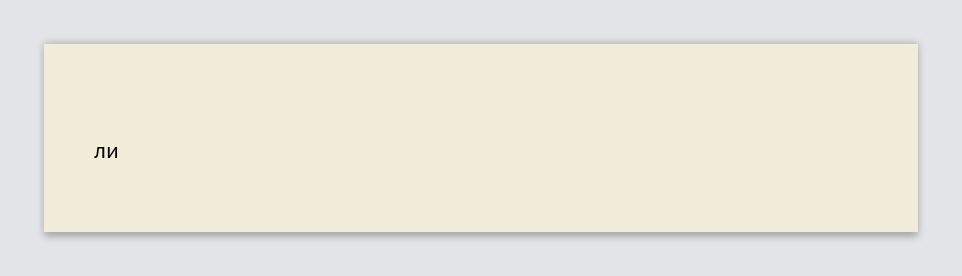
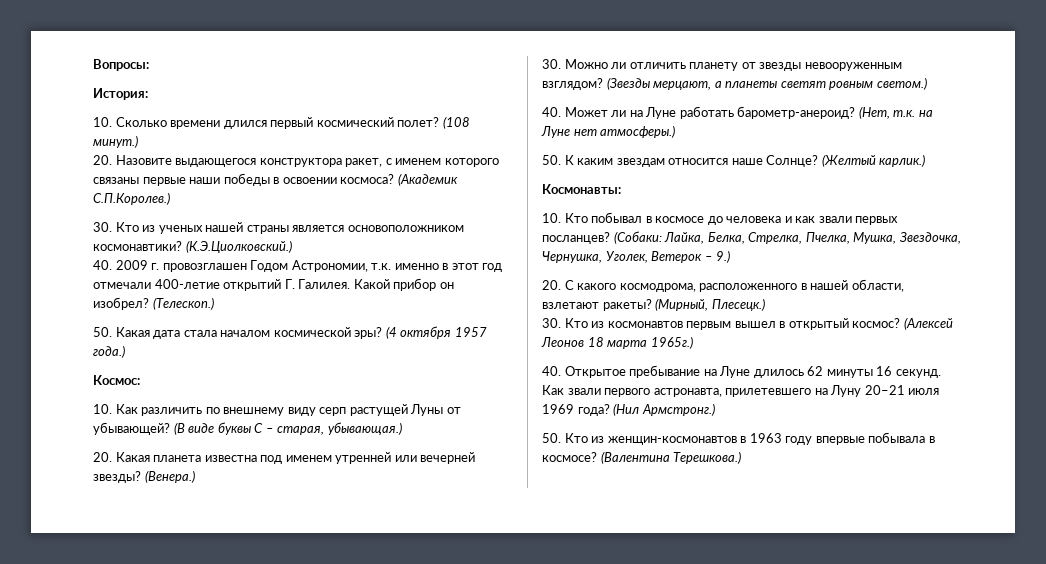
- ли
+ Вопросы:
+ История:
+ 10. Сколько времени длился первый космический полет? (108 минут.)
+ 20. Назовите выдающегося конструктора ракет, с именем которого связаны первые наши победы в освоении космоса? (Академик С.П.Королев.)
+ 30. Кто из ученых нашей страны является основоположником космонавтики? (К.Э.Циолковский.)
+ 40. 2009 г. провозглашен Годом Астрономии, т.к. именно в этот год отмечали 400-летие открытий Г. Галилея. Какой прибор он изобрел? (Телескоп.)
+ 50. Какая дата стала началом космической эры? (4 октября 1957 года.)
+ Космос:
+ 10. Как различить по внешнему виду серп растущей Луны от убывающей? (В виде буквы С – старая, убывающая.)
+ 20. Какая планета известна под именем утренней или вечерней звезды? (Венера.)
+ 30. Можно ли отличить планету от звезды невооруженным взглядом? (Звезды мерцают, а планеты светят ровным светом.)
+ 40. Может ли на Луне работать барометр-анероид? (Нет, т.к. на Луне нет атмосферы.)
+ 50. К каким звездам относится наше Солнце? (Желтый карлик.)
+ Космонавты:
+ 10. Кто побывал в космосе до человека и как звали первых посланцев? (Собаки: Лайка, Белка, Стрелка, Пчелка, Мушка, Звездочка, Чернушка, Уголек, Ветерок – 9.)
+ 20. С какого космодрома, расположенного в нашей области, взлетают ракеты? (Мирный, Плесецк.)
+ 30. Кто из космонавтов первым вышел в открытый космос? (Алексей Леонов 18 марта 1965г.)
+ 40. Открытое пребывание на Луне длилось 62 минуты 16 секунд. Как звали первого астронавта, прилетевшего на Луну 20–21 июля 1969 года? (Нил Армстронг.)
+ 50. Кто из женщин-космонавтов в 1963 году впервые побывала в космосе? (Валентина Терешкова.)

